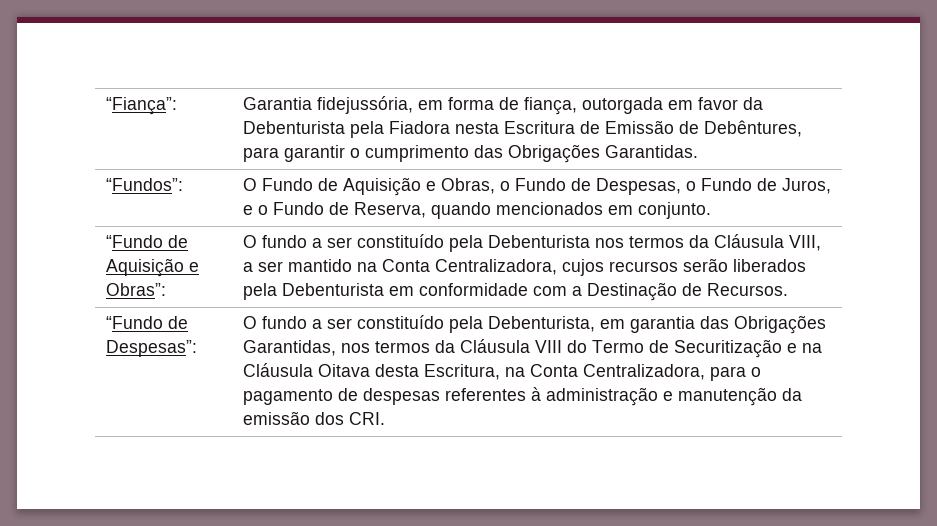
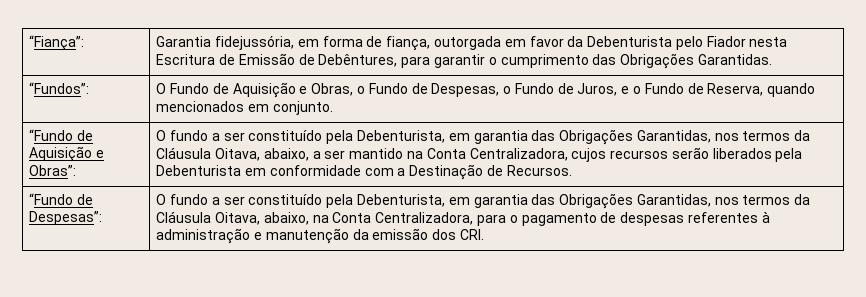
- “Fiança”: | Garantia fidejussória, em forma de fiança, outorgada em favor da Debenturista pela Fiadora nesta Escritura de Emissão de Debêntures, para garantir o cumprimento das Obrigações Garantidas.
+ “Fiança”: | Garantia fidejussória, em forma de fiança, outorgada em favor da Debenturista pelo Fiador nesta Escritura de Emissão de Debêntures, para garantir o cumprimento das Obrigações Garantidas.
- O fundo a ser constituído pela Debenturista nos termos da Cláusula VIII, a ser mantido na Conta Centralizadora, cujos recursos serão liberados pela Debenturista em conformidade com a Destinação de Recursos.
+ O fundo a ser constituído pela Debenturista, em garantia das Obrigações Garantidas, nos termos da Cláusula Oitava, abaixo, a ser mantido na Conta Centralizadora, cujos recursos serão liberados pela Debenturista em conformidade com a Destinação de Recursos.
- O fundo a ser constituído pela Debenturista, em garantia das Obrigações Garantidas, nos termos da Cláusula VIII do Termo de Securitização e na Cláusula Oitava desta Escritura, na Conta Centralizadora, para o pagamento de despesas referentes à administração e manutenção da emissão dos CRI.
+ O fundo a ser constituído pela Debenturista, em garantia das Obrigações Garantidas, nos termos da Cláusula Oitava, abaixo, na Conta Centralizadora, para o pagamento de despesas referentes à administração e manutenção da emissão dos CRI.

